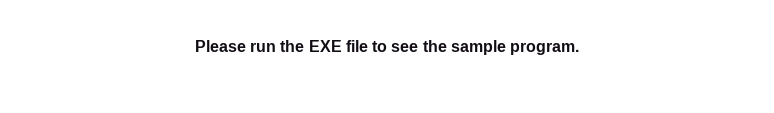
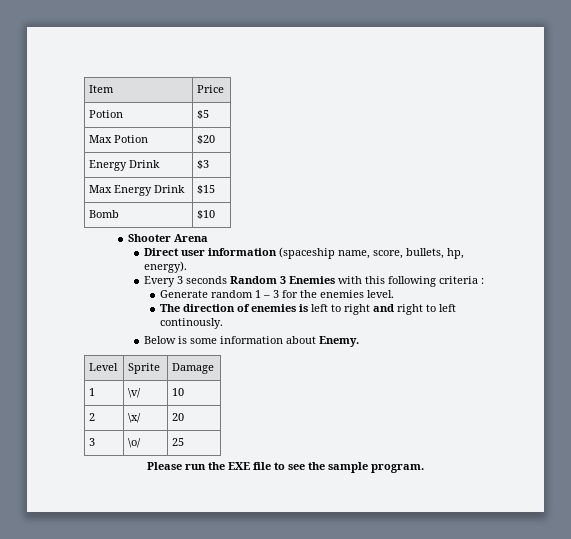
+ Item | Price
+ Potion | $5
+ Max Potion | $20
+ Energy Drink | $3
+ Max Energy Drink | $15
+ Bomb | $10
+ Shooter Arena
+ Direct user information (spaceship name, score, bullets, hp, energy).
+ Every 3 seconds Random 3 Enemies with this following criteria :
+ Generate random 1 – 3 for the enemies level.
+ The direction of enemies is left to right and right to left continously.
+ Below is some information about Enemy.
+ Level | Sprite | Damage
+ 1 | \v/ | 10
+ 2 | \x/ | 20
+ 3 | \o/ | 25

